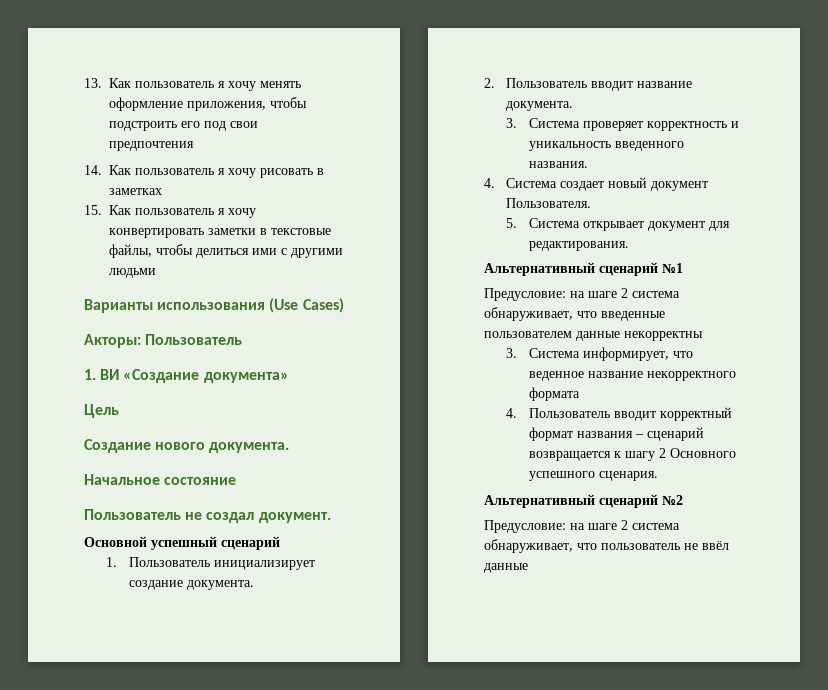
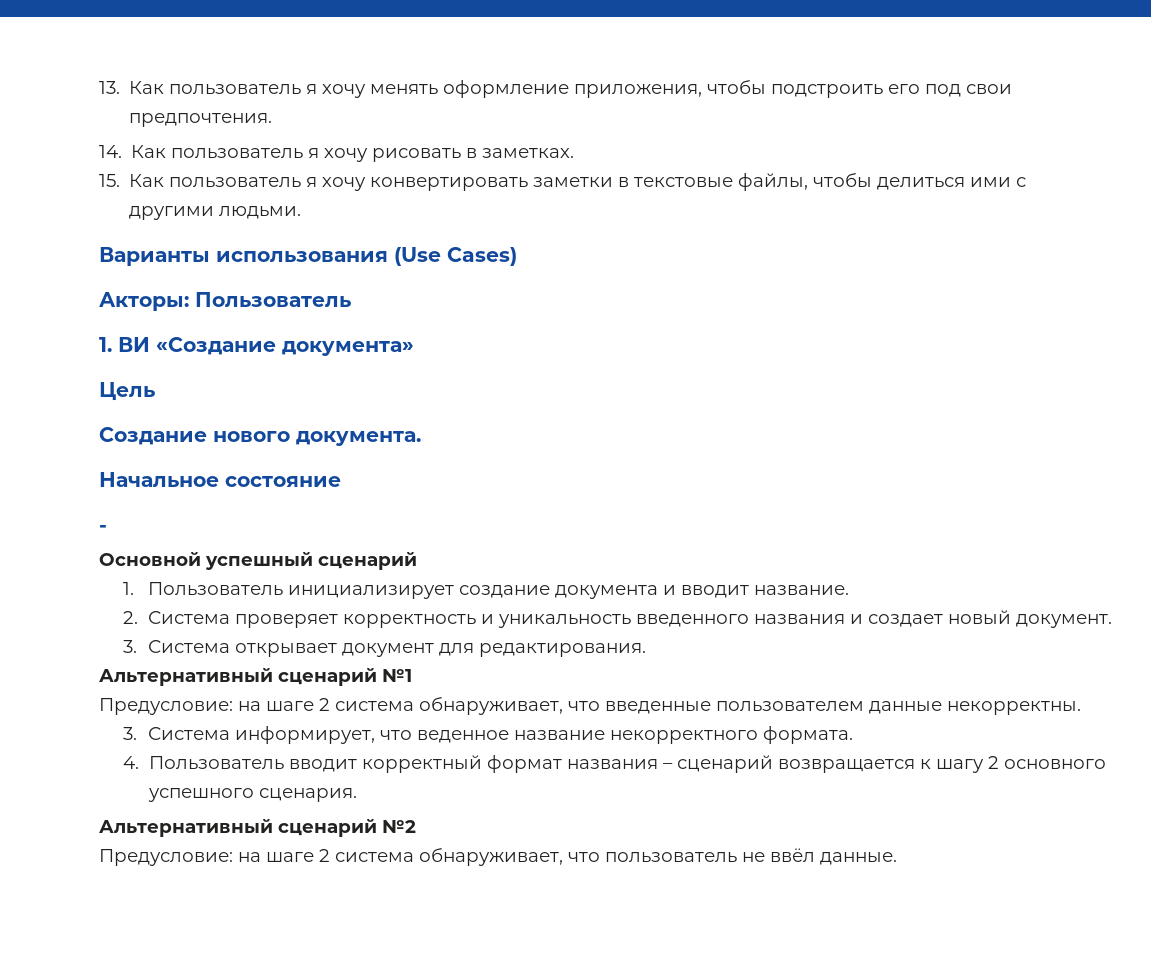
- 13. Как пользователь я хочу менять оформление приложения, чтобы подстроить его под свои предпочтения
+ 13. Как пользователь я хочу менять оформление приложения, чтобы подстроить его под свои предпочтения.
- 14. Как пользователь я хочу рисовать в заметках
+ 14. Как пользователь я хочу рисовать в заметках.
- 15. Как пользователь я хочу конвертировать заметки в текстовые файлы, чтобы делиться ими с другими людьми
+ 15. Как пользователь я хочу конвертировать заметки в текстовые файлы, чтобы делиться ими с другими людьми.
  Начальное состояние
- Пользователь не создал документ.
+ -
- 1. Пользователь инициализирует создание документа.
- 2. Пользователь вводит название документа.
- 3. Система проверяет корректность и уникальность введенного названия.
- 4. Система создает новый документ Пользователя.
- 5. Система открывает документ для редактирования.
+ 1. Пользователь инициализирует создание документа и вводит название.
+ 2. Система проверяет корректность и уникальность введенного названия и создает новый документ.
+ 3. Система открывает документ для редактирования.
- Предусловие: на шаге 2 система обнаруживает, что введенные пользователем данные некорректны
+ Предусловие: на шаге 2 система обнаруживает, что введенные пользователем данные некорректны.
- 3. Система информирует, что веденное название некорректного формата
+ 3. Система информирует, что веденное название некорректного формата.
- 4. Пользователь вводит корректный формат названия – сценарий возвращается к шагу 2 Основного успешного сценария.
+ 4. Пользователь вводит корректный формат названия – сценарий возвращается к шагу 2 основного успешного сценария.
- Предусловие: на шаге 2 система обнаруживает, что пользователь не ввёл данные
+ Предусловие: на шаге 2 система обнаруживает, что пользователь не ввёл данные.

